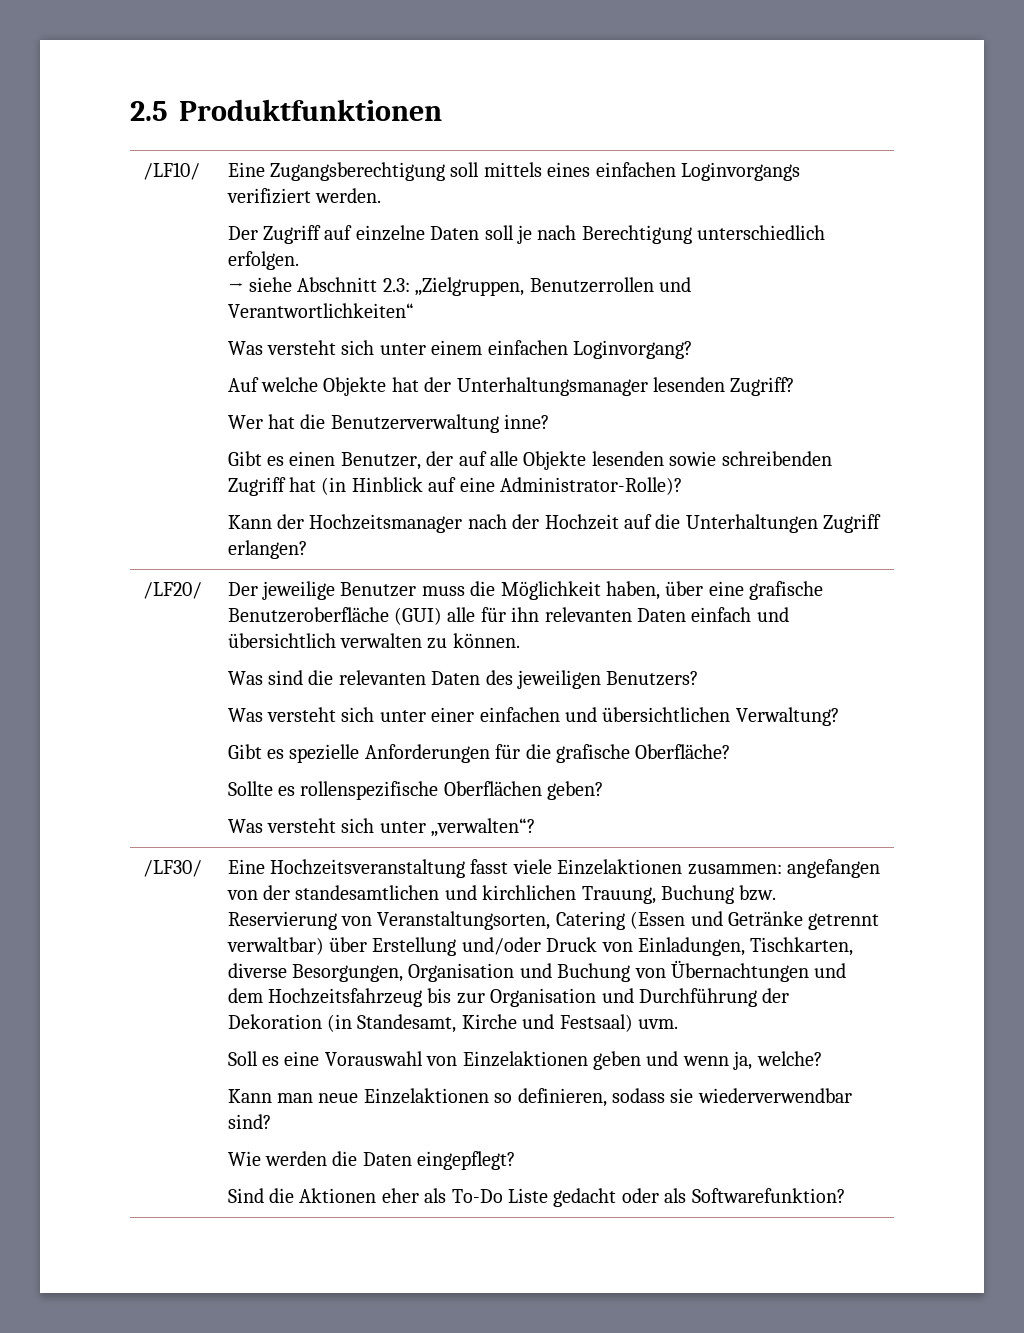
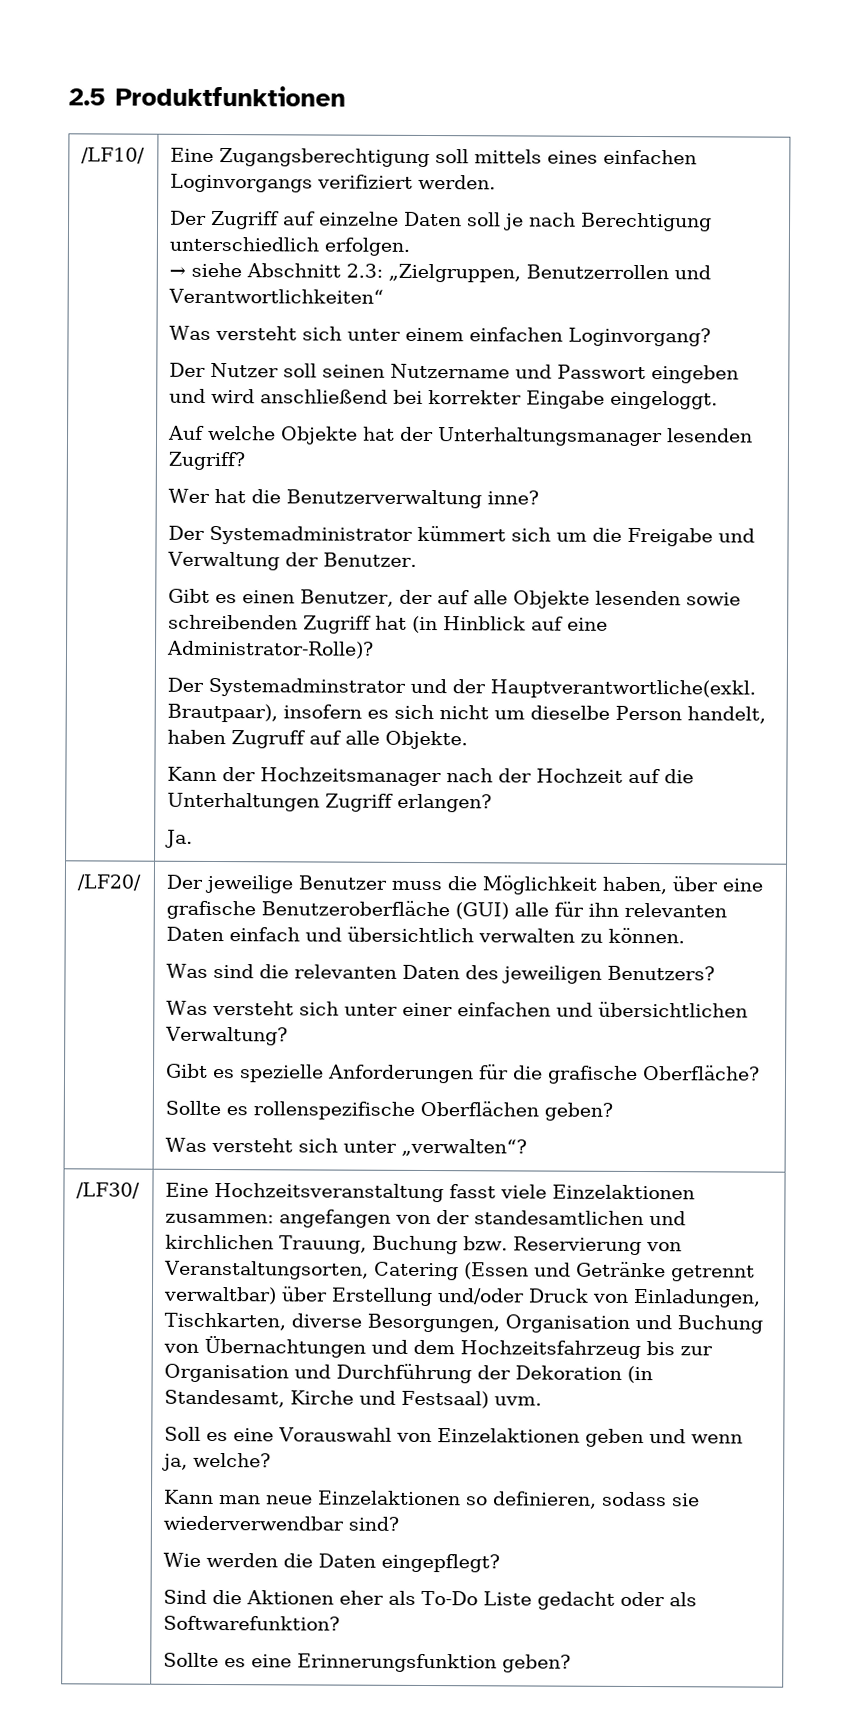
+ Der Nutzer soll seinen Nutzername und Passwort eingeben und wird anschließend bei korrekter Eingabe eingeloggt.
+ Der Systemadministrator kümmert sich um die Freigabe und Verwaltung der Benutzer.
+ Der Systemadminstrator und der Hauptverantwortliche(exkl. Brautpaar), insofern es sich nicht um dieselbe Person handelt, haben Zugruff auf alle Objekte.
+ Ja.
+ Sollte es eine Erinnerungsfunktion geben?

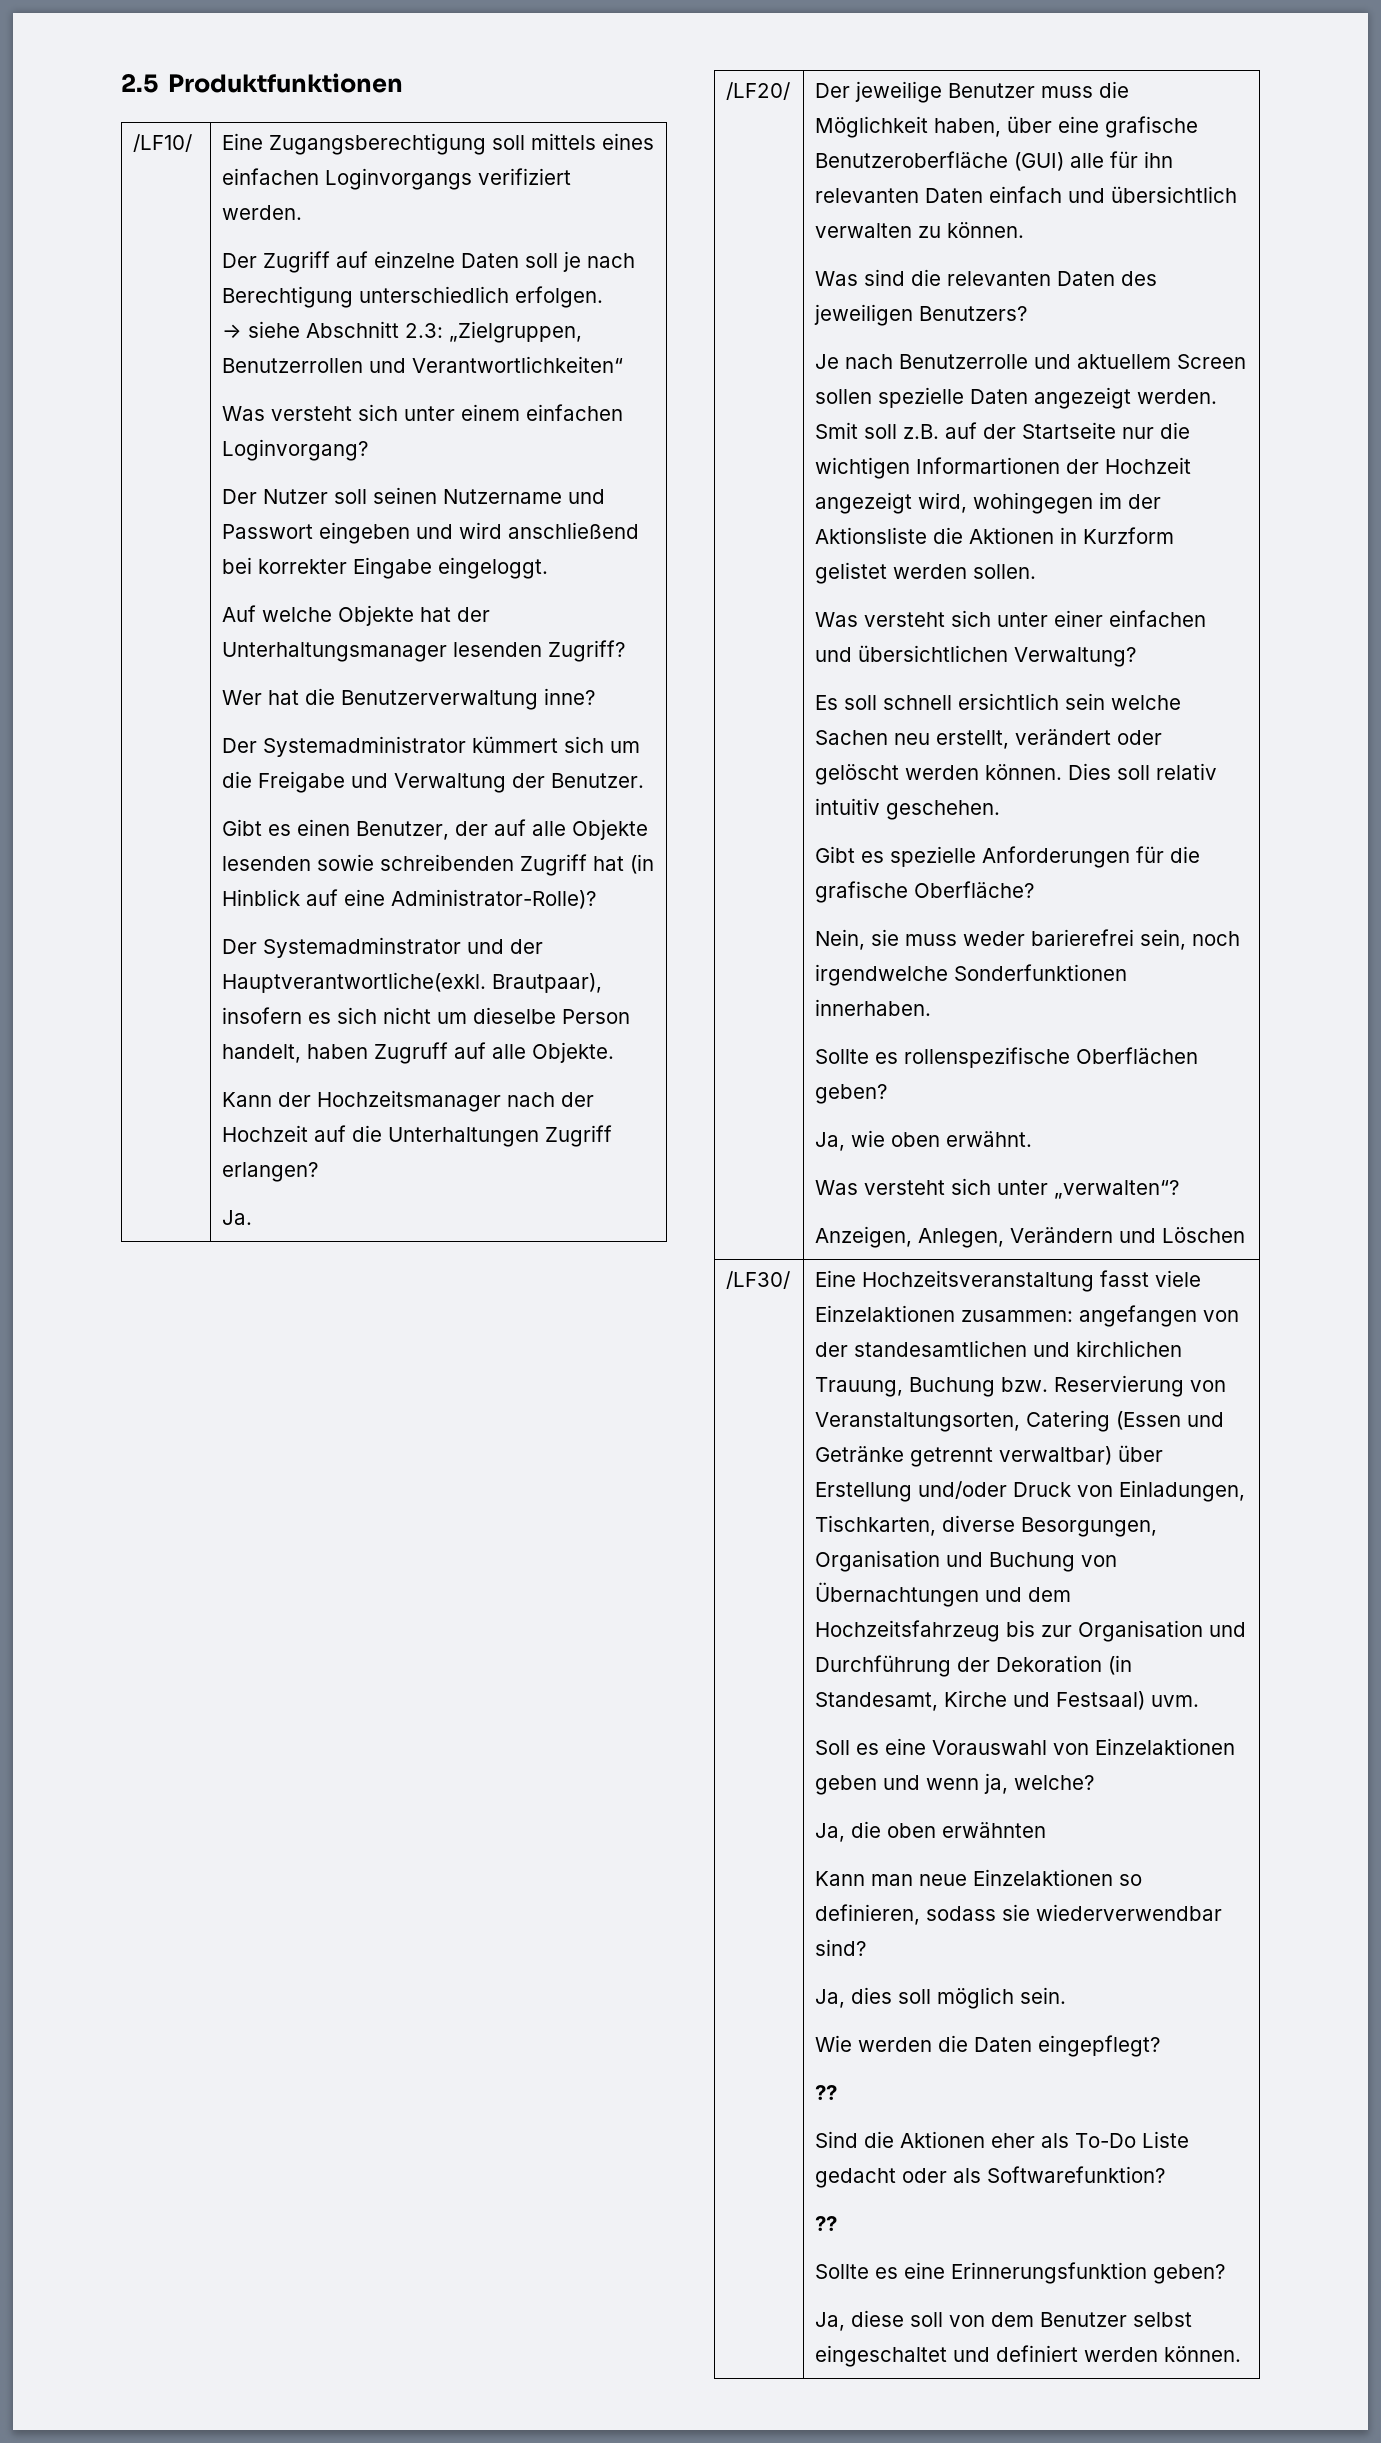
+ Je nach Benutzerrolle und aktuellem Screen sollen spezielle Daten angezeigt werden. Smit soll z.B. auf der Startseite nur die wichtigen Informartionen der Hochzeit angezeigt wird, wohingegen im der Aktionsliste die Aktionen in Kurzform gelistet werden sollen.
+ Es soll schnell ersichtlich sein welche Sachen neu erstellt, verändert oder gelöscht werden können. Dies soll relativ intuitiv geschehen.
+ Nein, sie muss weder barierefrei sein, noch irgendwelche Sonderfunktionen innerhaben.
+ Ja, wie oben erwähnt.
+ Anzeigen, Anlegen, Verändern und Löschen
+ Ja, die oben erwähnten
+ Ja, dies soll möglich sein.
  Wie werden die Daten eingepflegt?
+ ??
  Sind die Aktionen eher als To-Do Liste gedacht oder als Softwarefunktion?
+ ??
+ Ja, diese soll von dem Benutzer selbst eingeschaltet und definiert werden können.

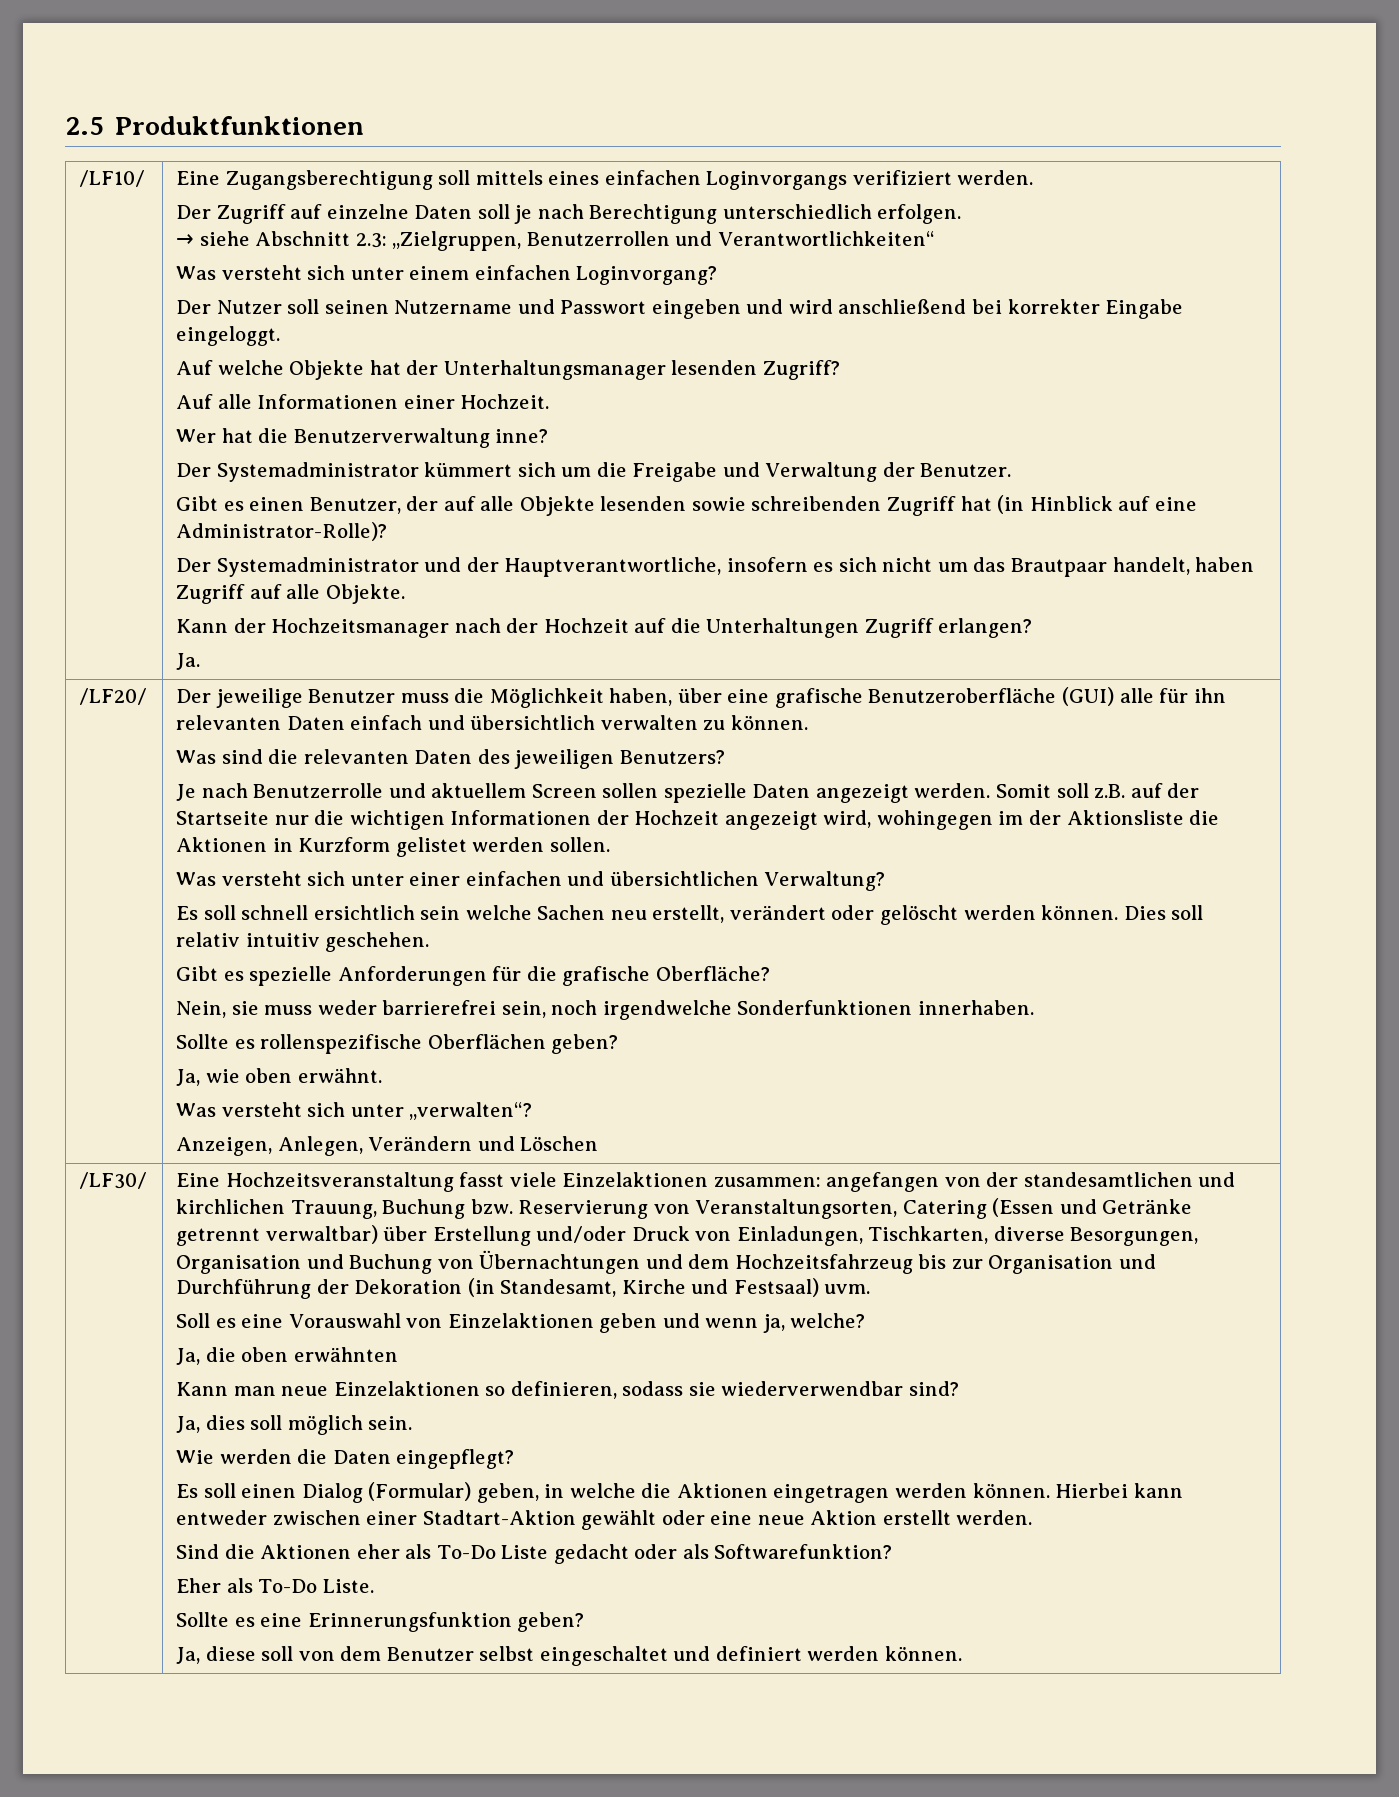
+ Auf alle Informationen einer Hochzeit.
- Der Systemadminstrator und der Hauptverantwortliche(exkl. Brautpaar), insofern es sich nicht um dieselbe Person handelt, haben Zugruff auf alle Objekte.
+ Der Systemadministrator und der Hauptverantwortliche, insofern es sich nicht um das Brautpaar handelt, haben Zugriff auf alle Objekte.
- Smit soll z.B. auf der Startseite nur die wichtigen Informartionen der Hochzeit angezeigt wird, wohingegen im der Aktionsliste die Aktionen in Kurzform gelistet werden sollen.
+ Somit soll z.B. auf der Startseite nur die wichtigen Informationen der Hochzeit angezeigt wird, wohingegen im der Aktionsliste die Aktionen in Kurzform gelistet werden sollen.
- Nein, sie muss weder barierefrei sein, noch irgendwelche Sonderfunktionen innerhaben.
+ Nein, sie muss weder barrierefrei sein, noch irgendwelche Sonderfunktionen innerhaben.
  Wie werden die Daten eingepflegt?
- ??
+ Es soll einen Dialog (Formular) geben, in welche die Aktionen eingetragen werden können. Hierbei kann entweder zwischen einer Stadtart-Aktion gewählt oder eine neue Aktion erstellt werden.
  Sind die Aktionen eher als To-Do Liste gedacht oder als Softwarefunktion?
- ??
+ Eher als To-Do Liste.

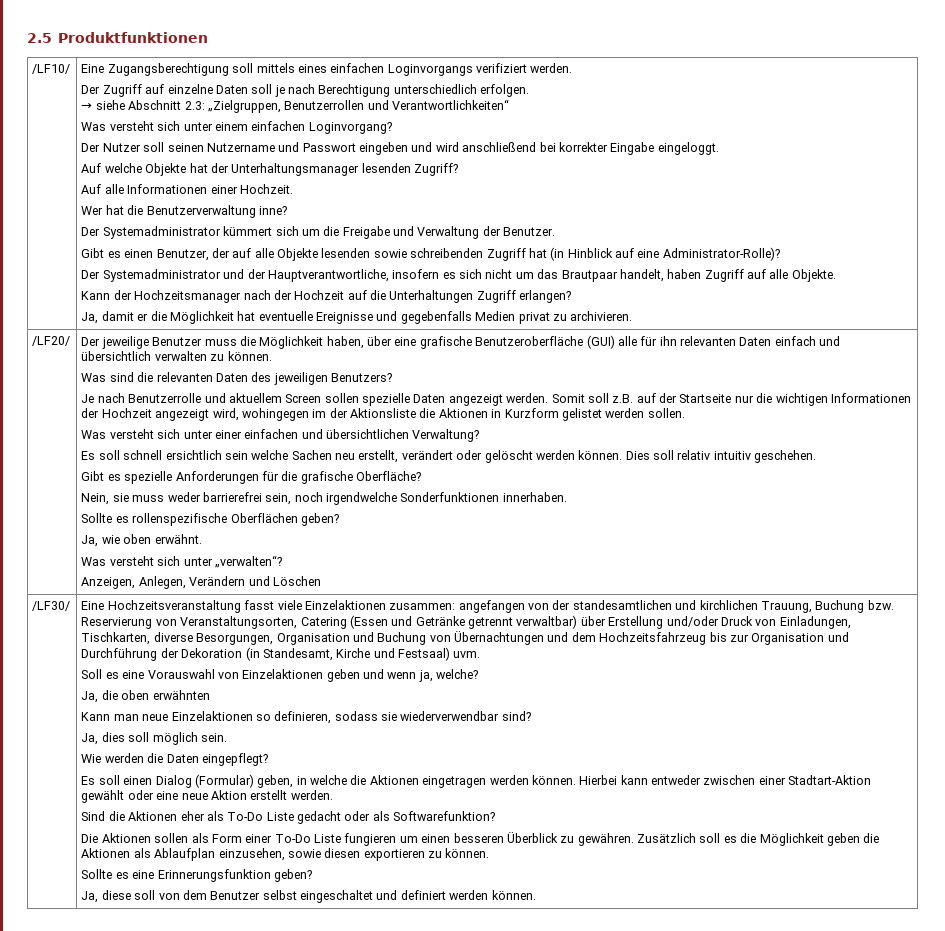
- Ja.
+ Ja, damit er die Möglichkeit hat eventuelle Ereignisse und gegebenfalls Medien privat zu archivieren.
- Eher als To-Do Liste.
+ Die Aktionen sollen als Form einer To-Do Liste fungieren um einen besseren Überblick zu gewähren. Zusätzlich soll es die Möglichkeit geben die Aktionen als Ablaufplan einzusehen, sowie diesen exportieren zu können.

